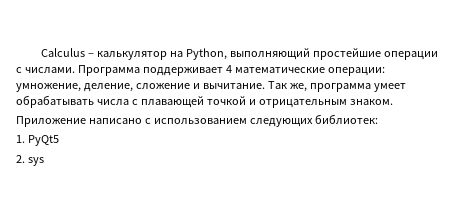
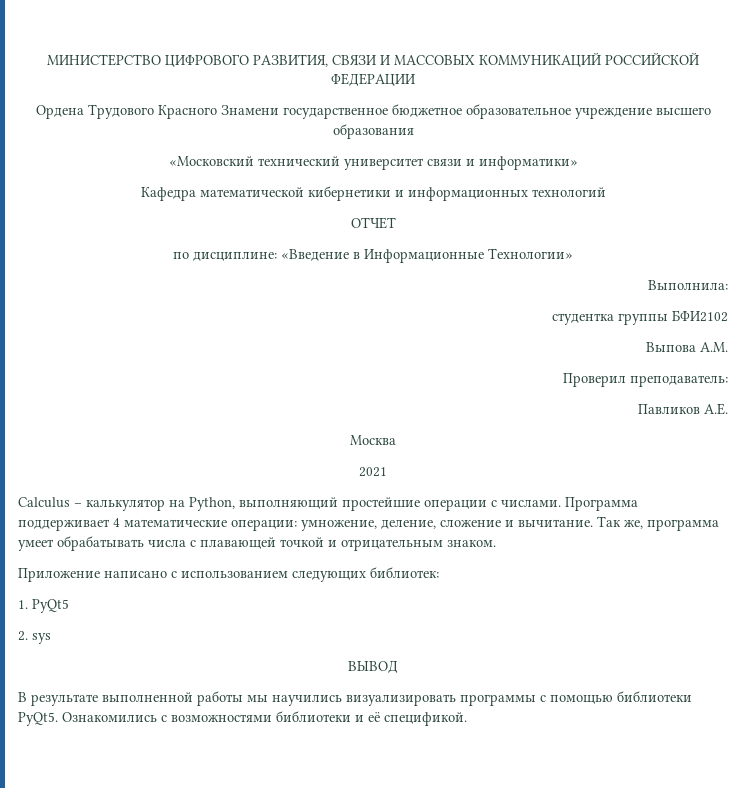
+ МИНИСТЕРСТВО ЦИФРОВОГО РАЗВИТИЯ, СВЯЗИ И МАССОВЫХ КОММУНИКАЦИЙ РОССИЙСКОЙ ФЕДЕРАЦИИ
+ Ордена Трудового Красного Знамени государственное бюджетное образовательное учреждение высшего образования
+ «Московский технический университет связи и информатики»
+ Кафедра математической кибернетики и информационных технологий
+ ОТЧЕТ
+ по дисциплине: «Введение в Информационные Технологии»
+ Выполнила:
+ студентка группы БФИ2102
+ Выпова А.М.
+ Проверил преподаватель:
+ Павликов А.Е.
+ Москва
+ 2021
+ ВЫВОД
+ В результате выполненной работы мы научились визуализировать программы с помощью библиотеки PyQt5. Ознакомились с возможностями библиотеки и её спецификой.

